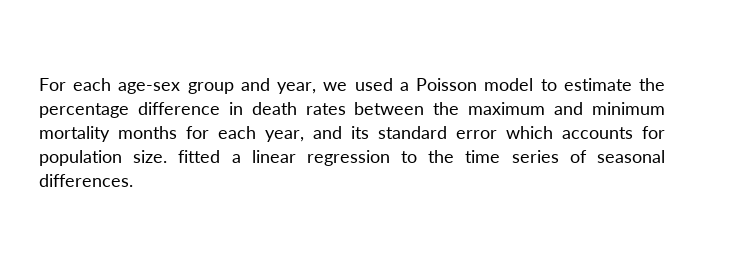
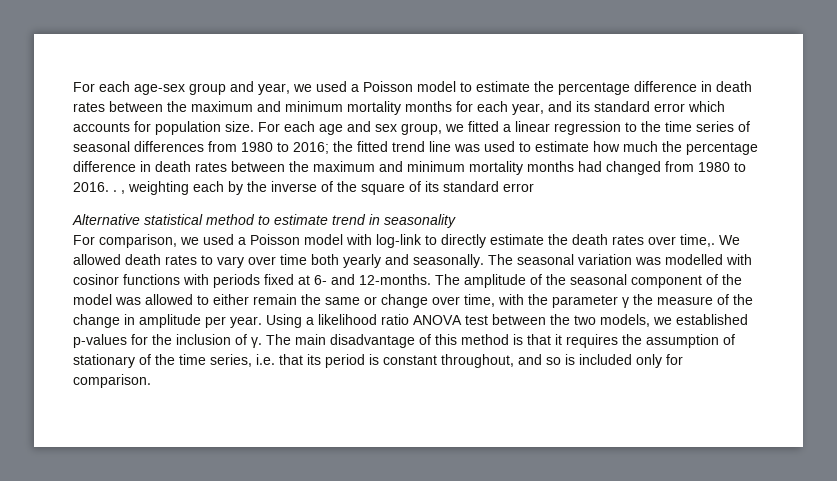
- For each age-sex group and year, we used a Poisson model to estimate the percentage difference in death rates between the maximum and minimum mortality months for each year, and its standard error which accounts for population size. fitted a linear regression to the time series of seasonal differences.
+ For each age-sex group and year, we used a Poisson model to estimate the percentage difference in death rates between the maximum and minimum mortality months for each year, and its standard error which accounts for population size. For each age and sex group, we fitted a linear regression to the time series of seasonal differences from 1980 to 2016; the fitted trend line was used to estimate how much the percentage difference in death rates between the maximum and minimum mortality months had changed from 1980 to 2016. . , weighting each by the inverse of the square of its standard error
+ Alternative statistical method to estimate trend in seasonality
+ For comparison, we used a Poisson model with log-link to directly estimate the death rates over time,. We allowed death rates to vary over time both yearly and seasonally. The seasonal variation was modelled with cosinor functions with periods fixed at 6- and 12-months. The amplitude of the seasonal component of the model was allowed to either remain the same or change over time, with the parameter γ the measure of the change in amplitude per year. Using a likelihood ratio ANOVA test between the two models, we established p-values for the inclusion of γ. The main disadvantage of this method is that it requires the assumption of stationary of the time series, i.e. that its period is constant throughout, and so is included only for comparison.

